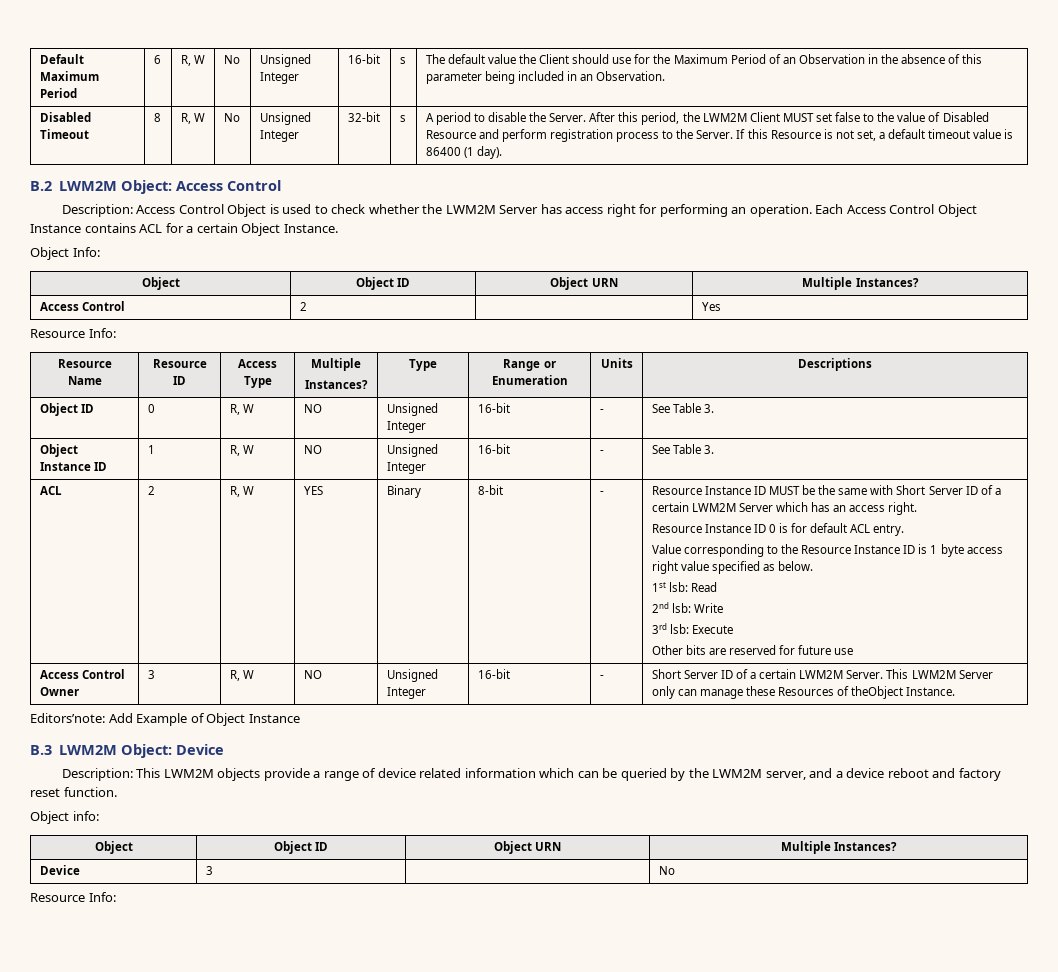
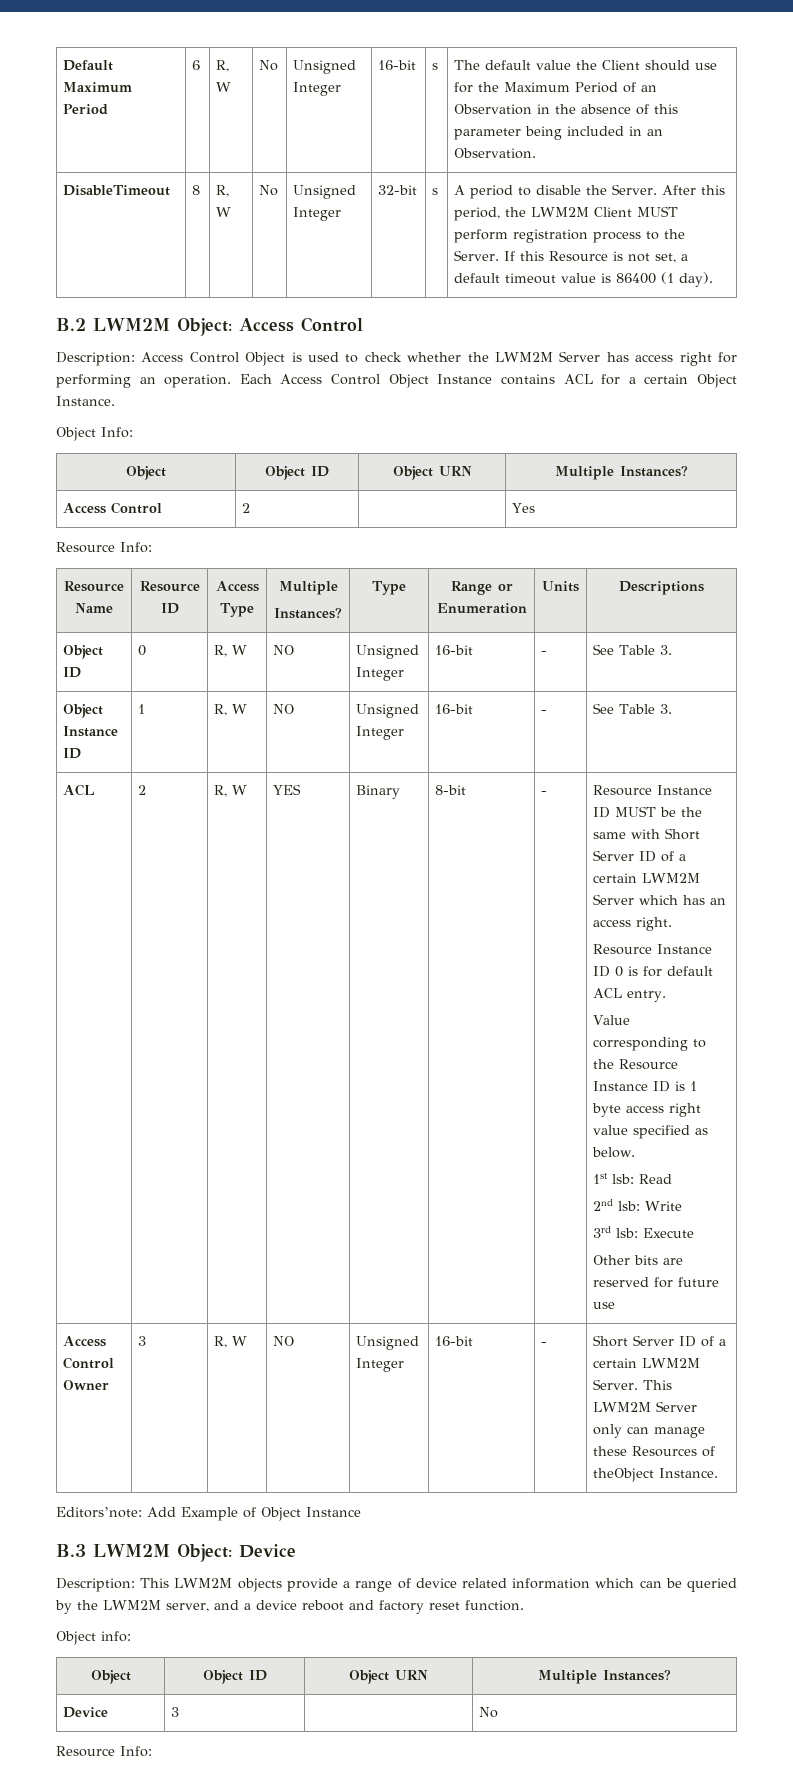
- Disabled Timeout
+ DisableTimeout
- After this period, the LWM2M Client MUST set false to the value of Disabled Resource and perform registration process to the Server.
+ After this period, the LWM2M Client MUST perform registration process to the Server.

